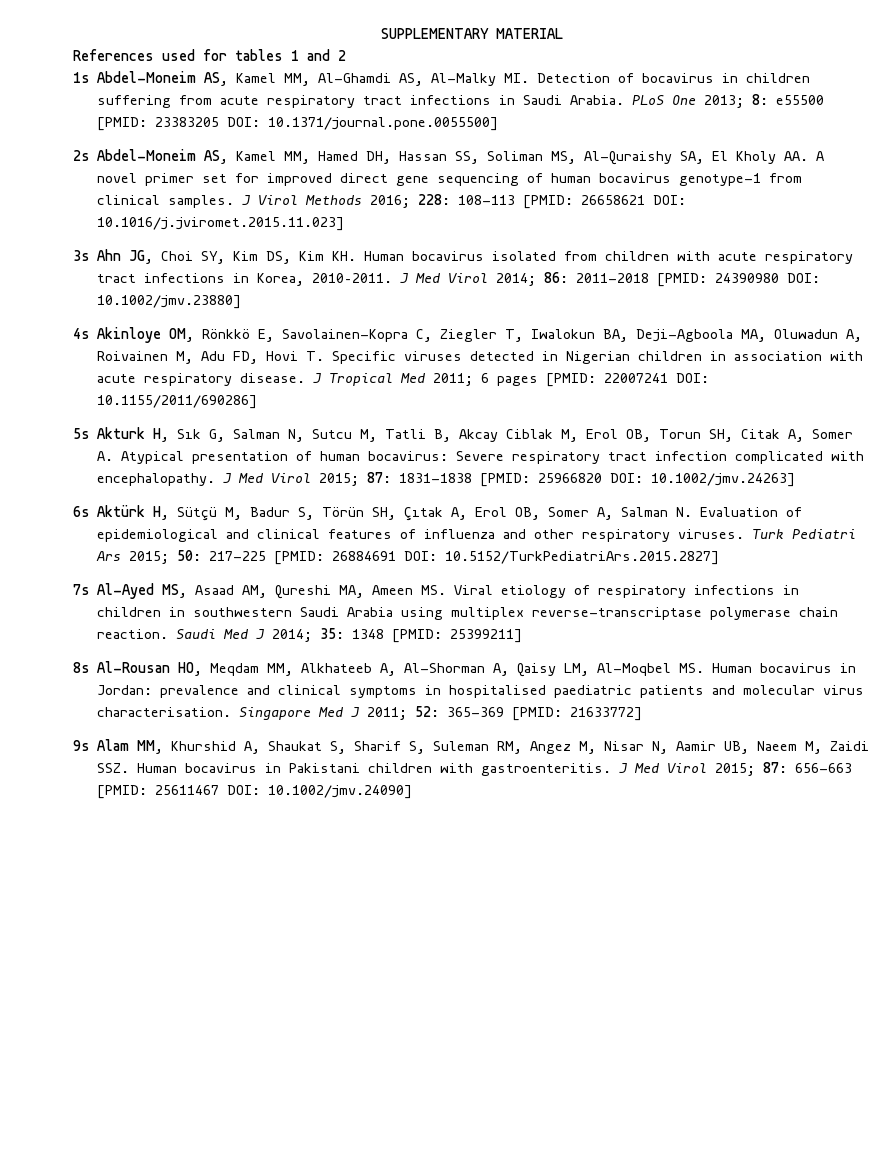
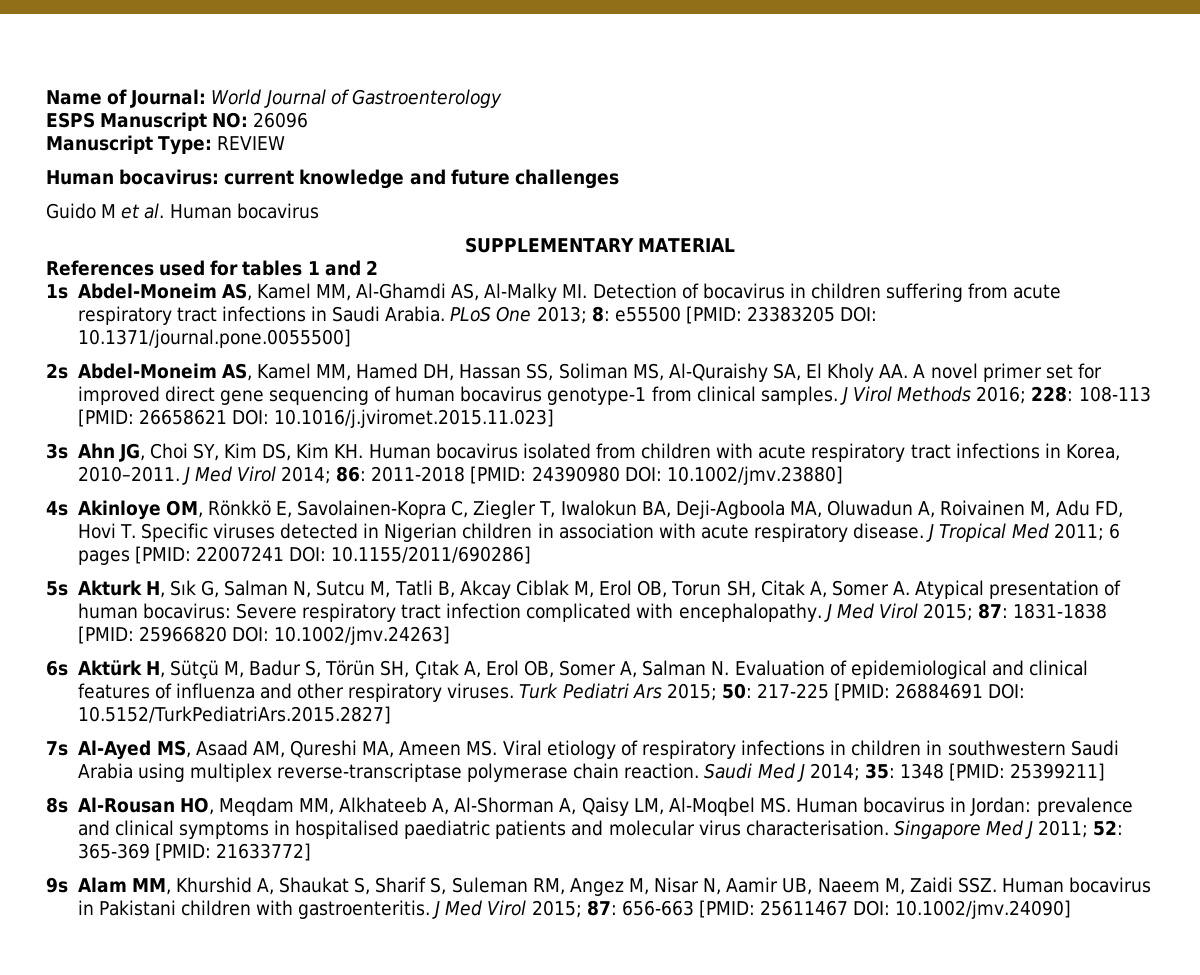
+ Name of Journal: World Journal of Gastroenterology
+ ESPS Manuscript NO: 26096
+ Manuscript Type: REVIEW
+ Human bocavirus: current knowledge and future challenges
+ Guido M et al. Human bocavirus

